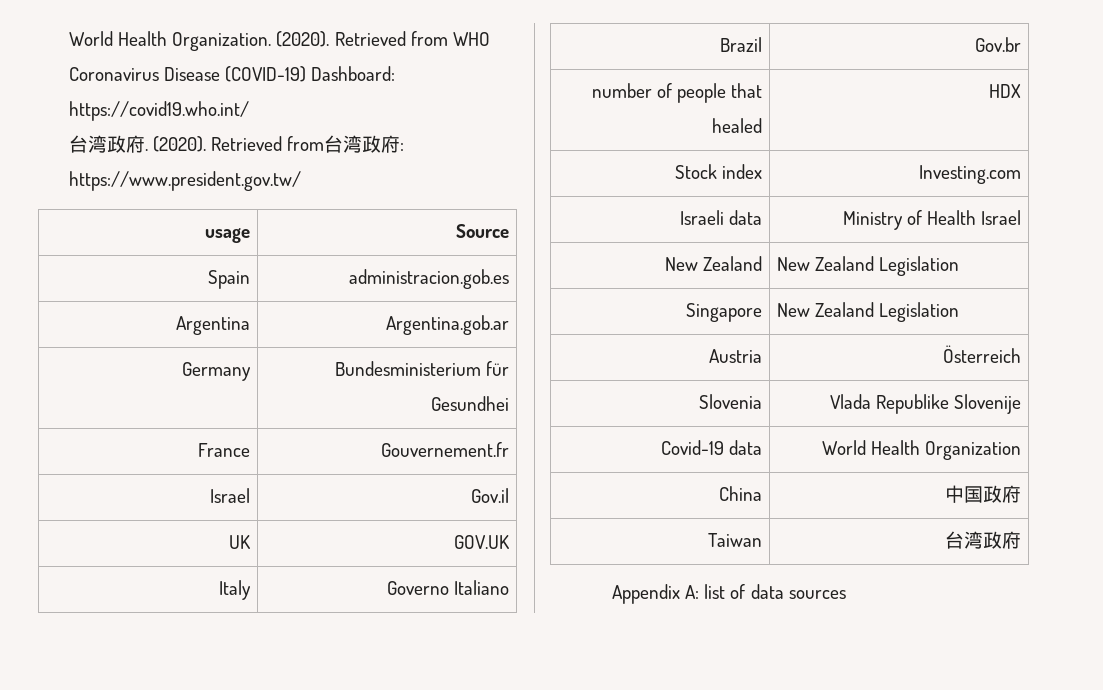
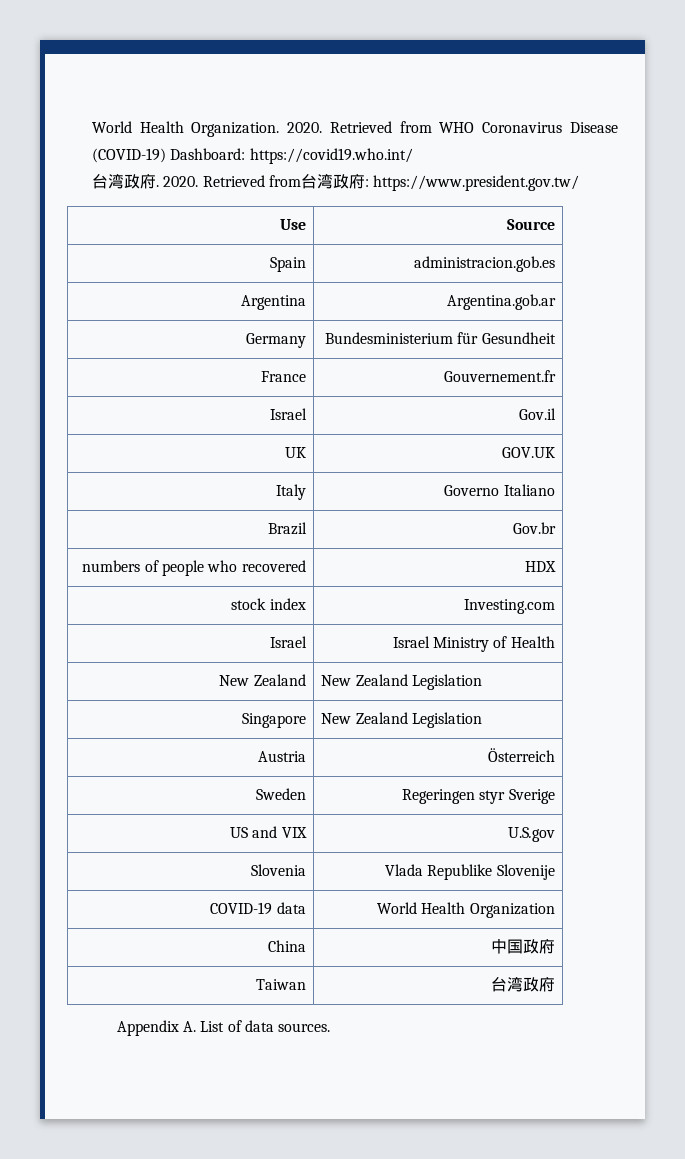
- World Health Organization. (2020).
+ World Health Organization. 2020.
- 台湾政府. (2020).
+ 台湾政府. 2020.
- usage | Source
+ Use | Source
- Germany | Bundesministerium für Gesundhei
+ Germany | Bundesministerium für Gesundheit
- number of people that healed | HDX
+ numbers of people who recovered | HDX
- Stock index | Investing.com
+ stock index | Investing.com
- Israeli data | Ministry of Health Israel
+ Israel | Israel Ministry of Health
+ Sweden | Regeringen styr Sverige
+ US and VIX | U.S.gov
- Covid-19 data | World Health Organization
+ COVID-19 data | World Health Organization
- Appendix A: list of data sources
+ Appendix A. List of data sources.

